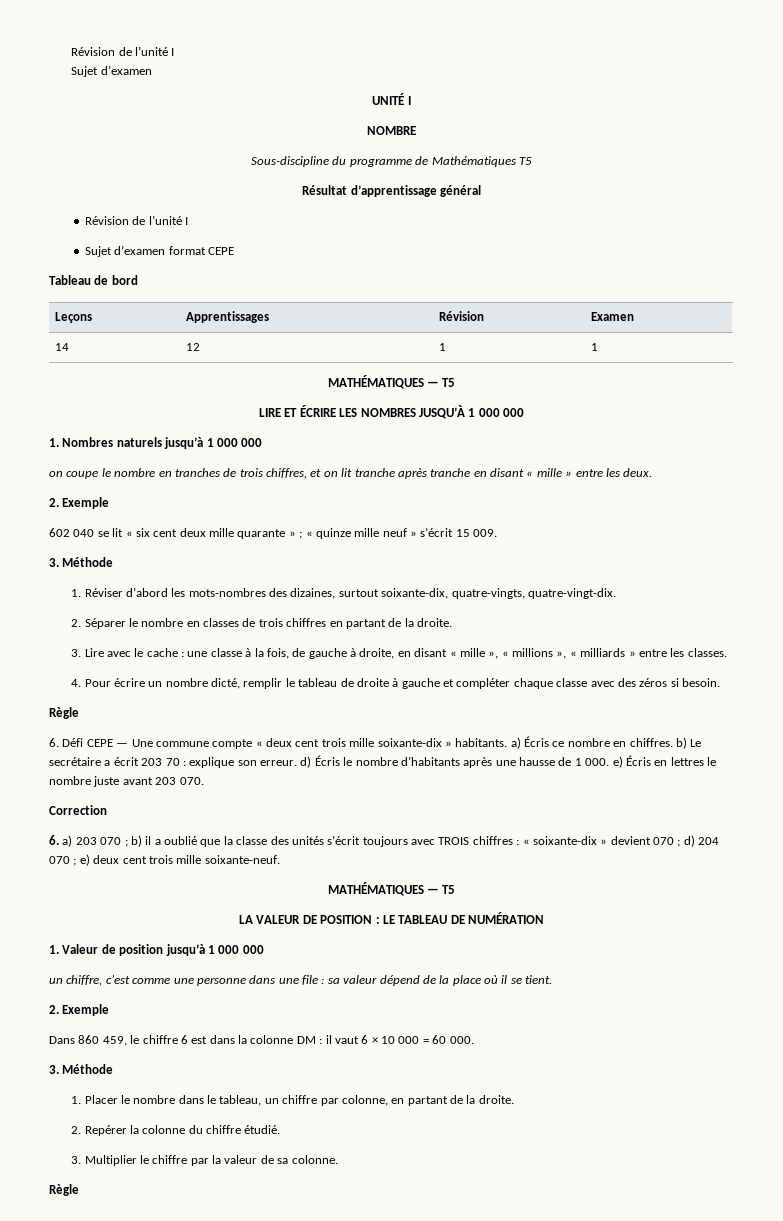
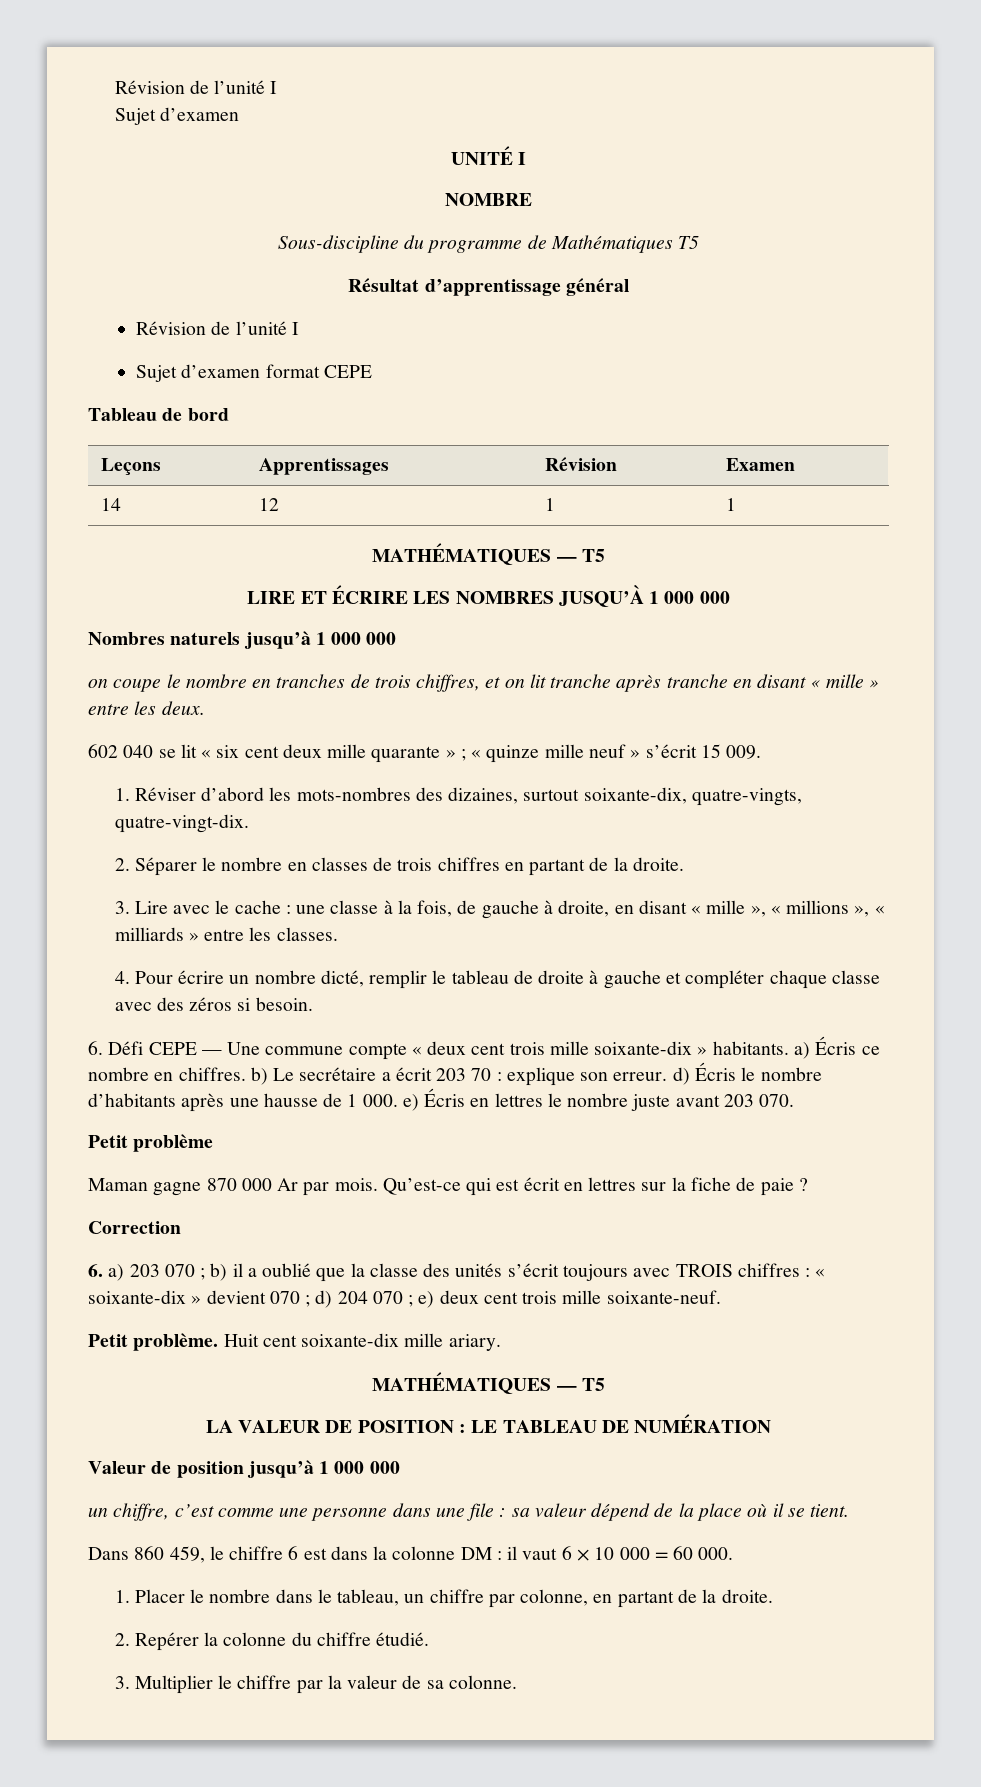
- 1. Nombres naturels jusqu’à 1 000 000
+ Nombres naturels jusqu’à 1 000 000
  on coupe le nombre en tranches de trois chiffres, et on lit tranche après tranche en disant « mille » entre les deux.
- 2. Exemple
  602 040 se lit « six cent deux mille quarante » ; « quinze mille neuf » s’écrit 15 009.
- 3. Méthode
  4. Pour écrire un nombre dicté, remplir le tableau de droite à gauche et compléter chaque classe avec des zéros si besoin.
- Règle
+ Petit problème
+ Maman gagne 870 000 Ar par mois. Qu’est-ce qui est écrit en lettres sur la fiche de paie ?
+ Petit problème. Huit cent soixante-dix mille ariary.
- 1. Valeur de position jusqu’à 1 000 000
+ Valeur de position jusqu’à 1 000 000
  un chiffre, c’est comme une personne dans une file : sa valeur dépend de la place où il se tient.
- 2. Exemple
  Dans 860 459, le chiffre 6 est dans la colonne DM : il vaut 6 × 10 000 = 60 000.
- 3. Méthode
  3. Multiplier le chiffre par la valeur de sa colonne.
- Règle

